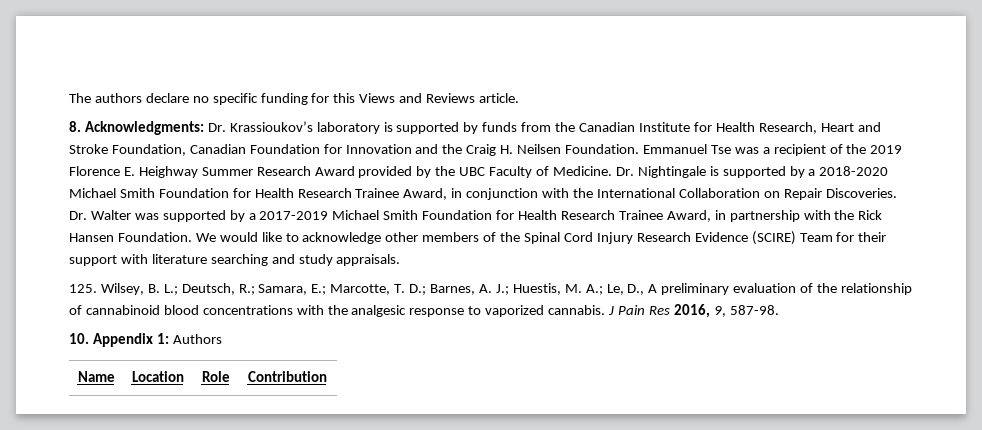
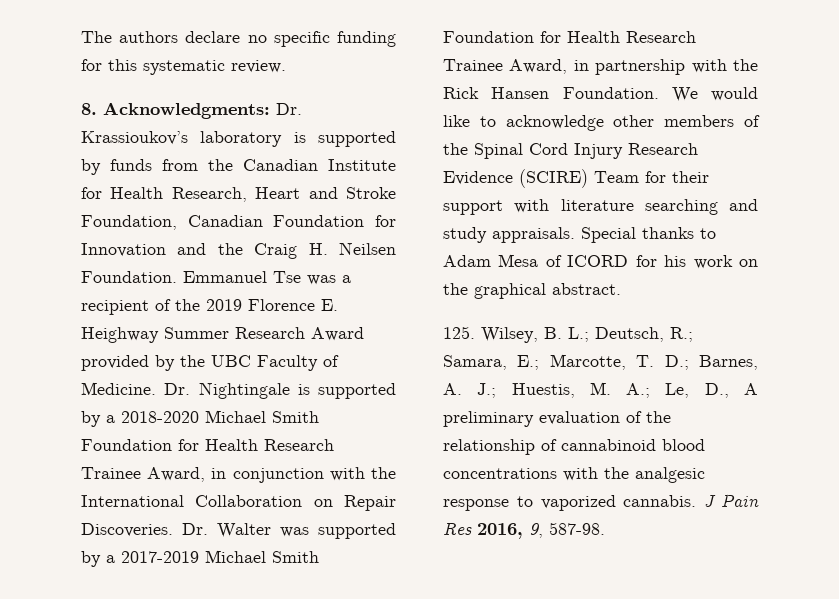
- The authors declare no specific funding for this Views and Reviews article.
+ The authors declare no specific funding for this systematic review.
+ Special thanks to Adam Mesa of ICORD for his work on the graphical abstract.
- 10. Appendix 1: Authors
- Name | Location | Role | Contribution

